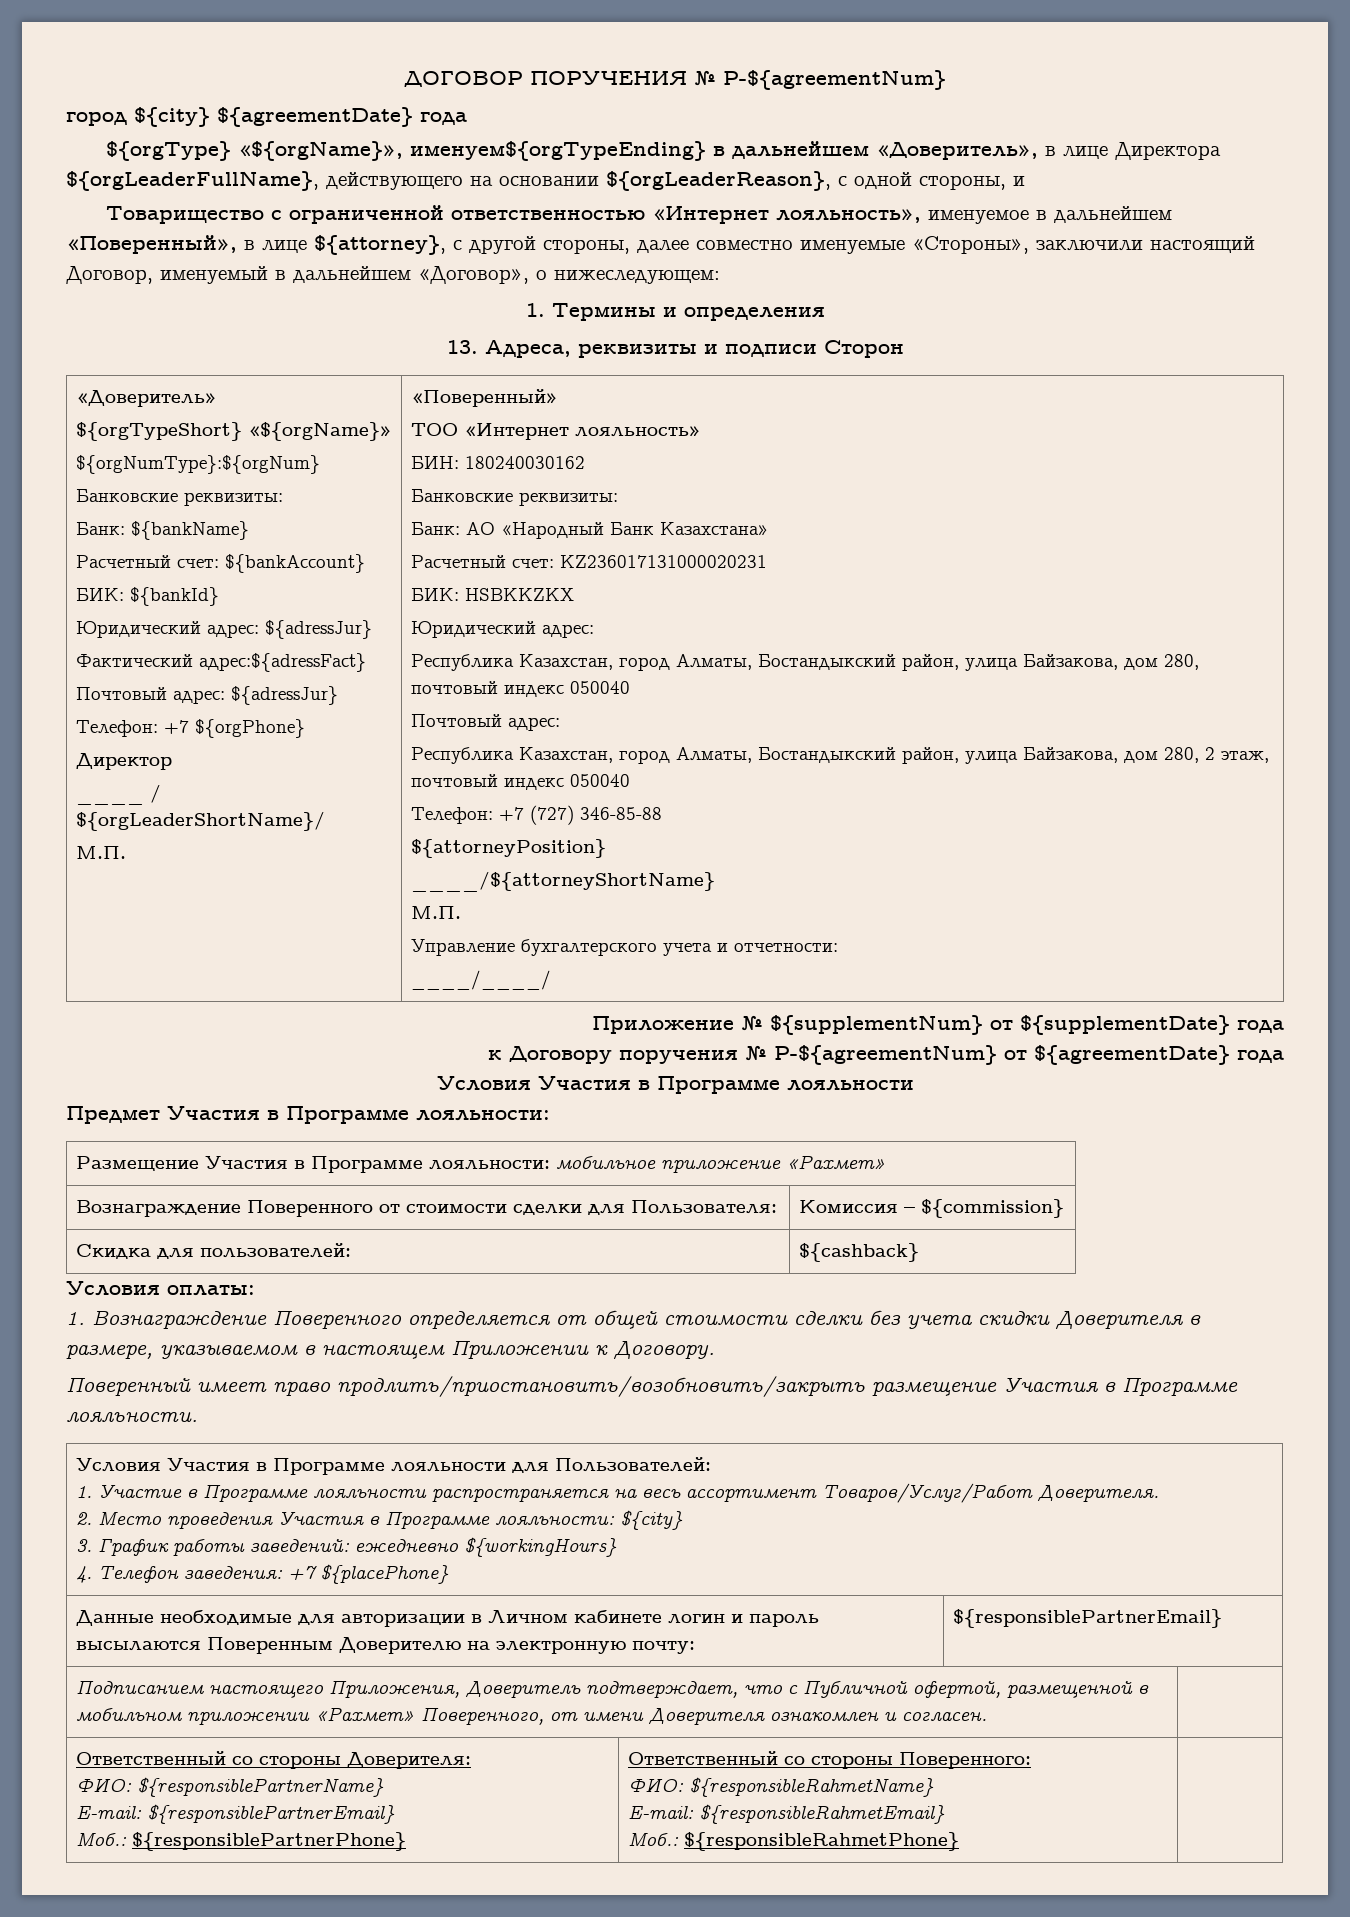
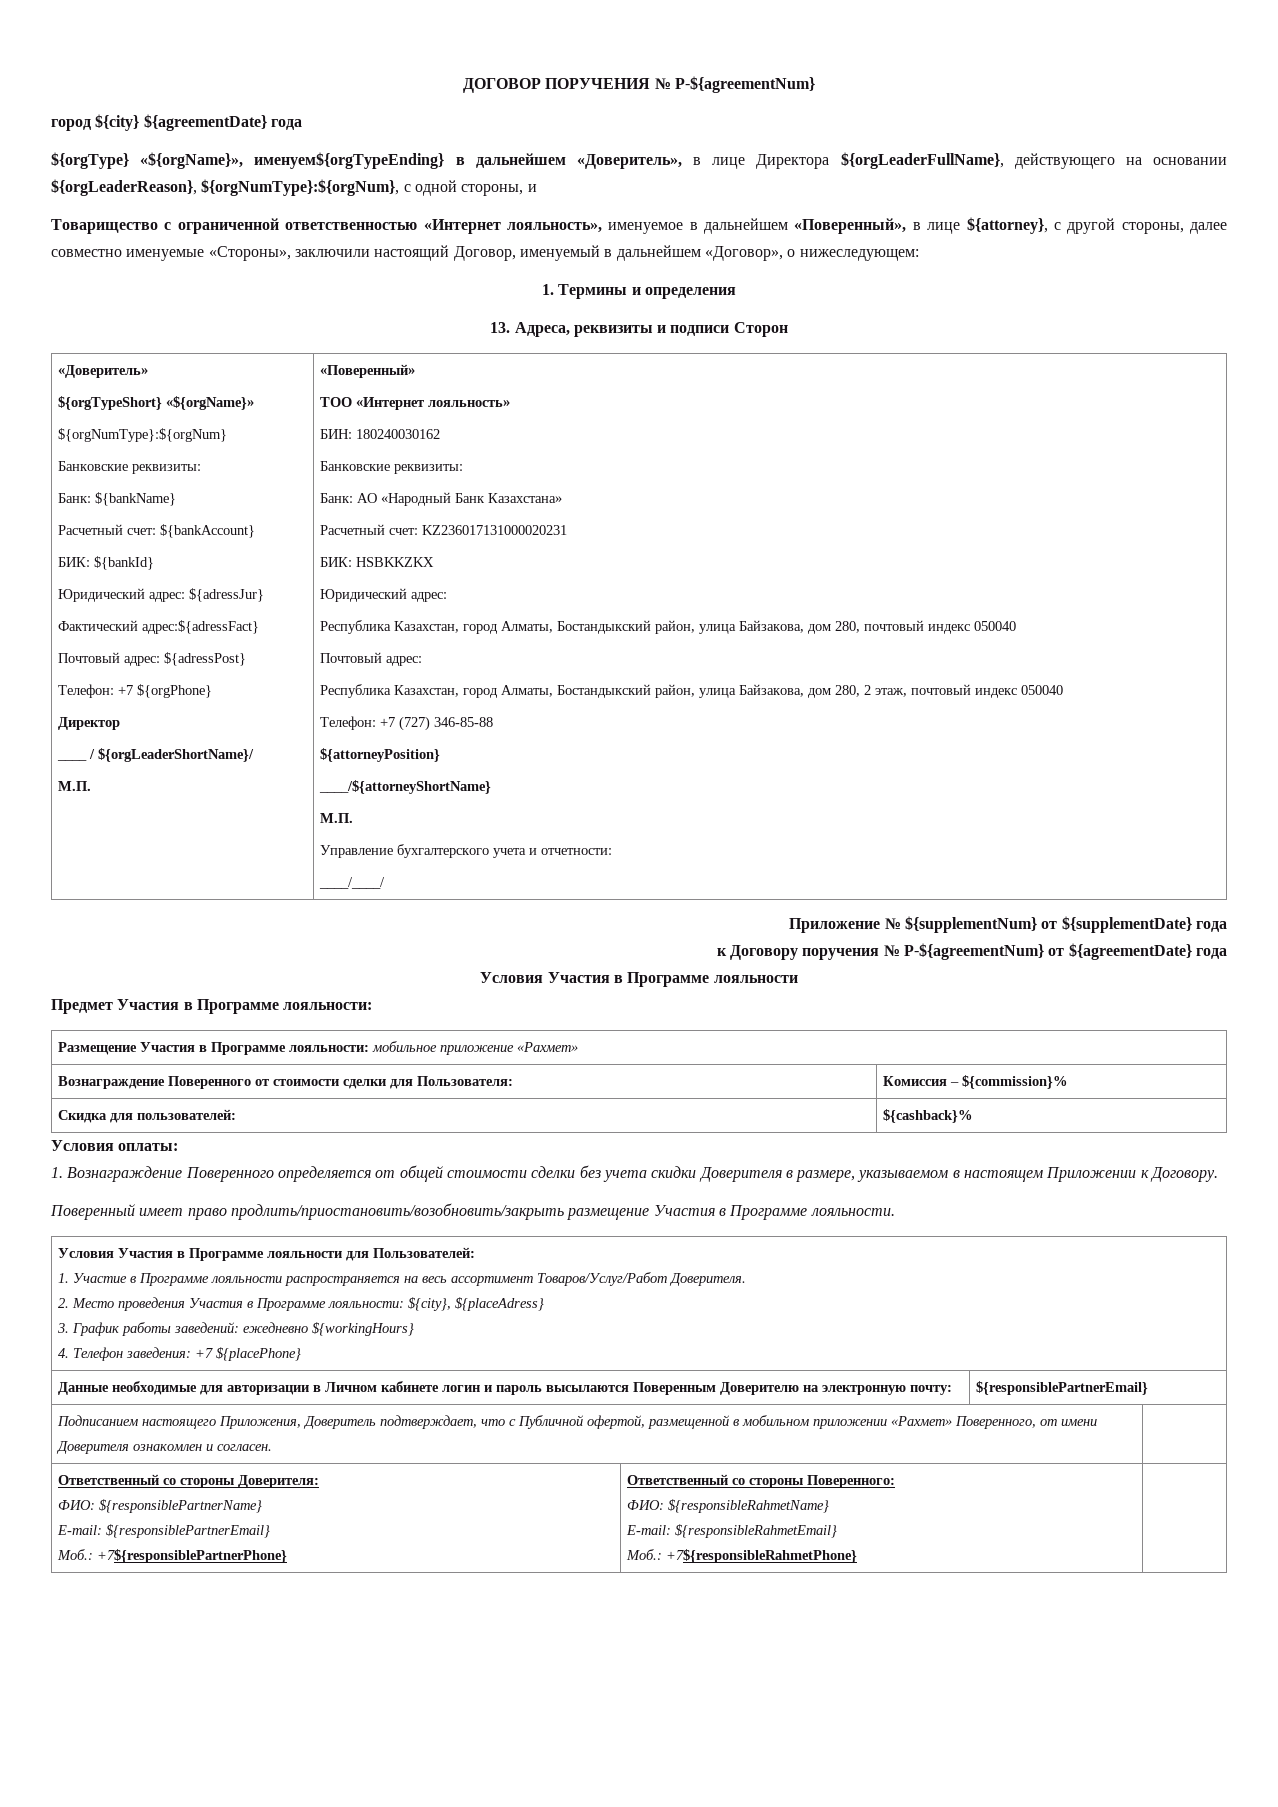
- ${orgType} «${orgName}», именуем${orgTypeEnding} в дальнейшем «Доверитель», в лице Директора ${orgLeaderFullName}, действующего на основании ${orgLeaderReason}, с одной стороны, и
+ ${orgType} «${orgName}», именуем${orgTypeEnding} в дальнейшем «Доверитель», в лице Директора ${orgLeaderFullName}, действующего на основании ${orgLeaderReason}, ${orgNumType}:${orgNum}, с одной стороны, и
- Почтовый адрес: ${adressJur}
+ Почтовый адрес: ${adressPost}
- Вознаграждение Поверенного от стоимости сделки для Пользователя: | Комиссия – ${commission}
+ Вознаграждение Поверенного от стоимости сделки для Пользователя: | Комиссия – ${commission}%
- Скидка для пользователей: | ${cashback}
+ Скидка для пользователей: | ${cashback}%
  Условия Участия в Программе лояльности для Пользователей:
  1. Участие в Программе лояльности распространяется на весь ассортимент Товаров/Услуг/Работ Доверителя.
- 2. Место проведения Участия в Программе лояльности: ${city}
+ 2. Место проведения Участия в Программе лояльности: ${city}, ${placeAdress}
  Ответственный со стороны Доверителя:
  ФИО: ${responsiblePartnerName}
  E-mail: ${responsiblePartnerEmail}
- Моб.: ${responsiblePartnerPhone} | Ответственный со стороны Поверенного:
+ Моб.: +7${responsiblePartnerPhone} | Ответственный со стороны Поверенного:
  ФИО: ${responsibleRahmetName}
  E-mail: ${responsibleRahmetEmail}
- Моб.: ${responsibleRahmetPhone} |
+ Моб.: +7${responsibleRahmetPhone} |

